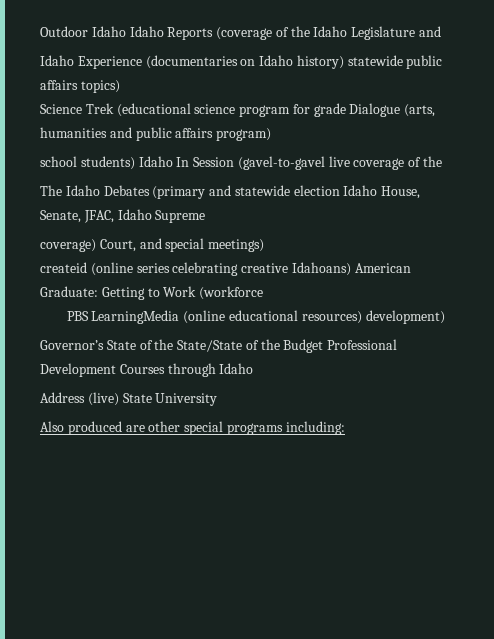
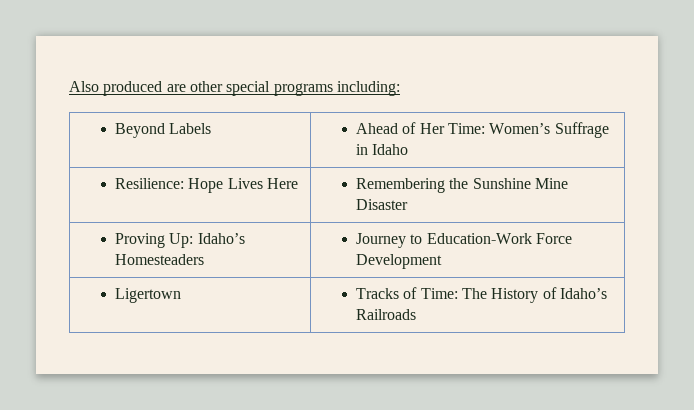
- Outdoor Idaho Idaho Reports (coverage of the Idaho Legislature and
- Idaho Experience (documentaries on Idaho history) statewide public affairs topics)
- Science Trek (educational science program for grade Dialogue (arts, humanities and public affairs program)
- school students) Idaho In Session (gavel-to-gavel live coverage of the
- The Idaho Debates (primary and statewide election Idaho House, Senate, JFAC, Idaho Supreme
- coverage) Court, and special meetings)
- createid (online series celebrating creative Idahoans) American Graduate: Getting to Work (workforce
- PBS LearningMedia (online educational resources) development)
- Governor’s State of the State/State of the Budget Professional Development Courses through Idaho
- Address (live) State University
+ Beyond Labels | Ahead of Her Time: Women’s Suffrage in Idaho
+ Resilience: Hope Lives Here | Remembering the Sunshine Mine Disaster
+ Proving Up: Idaho’s Homesteaders | Journey to Education-Work Force Development
+ Ligertown | Tracks of Time: The History of Idaho’s Railroads

